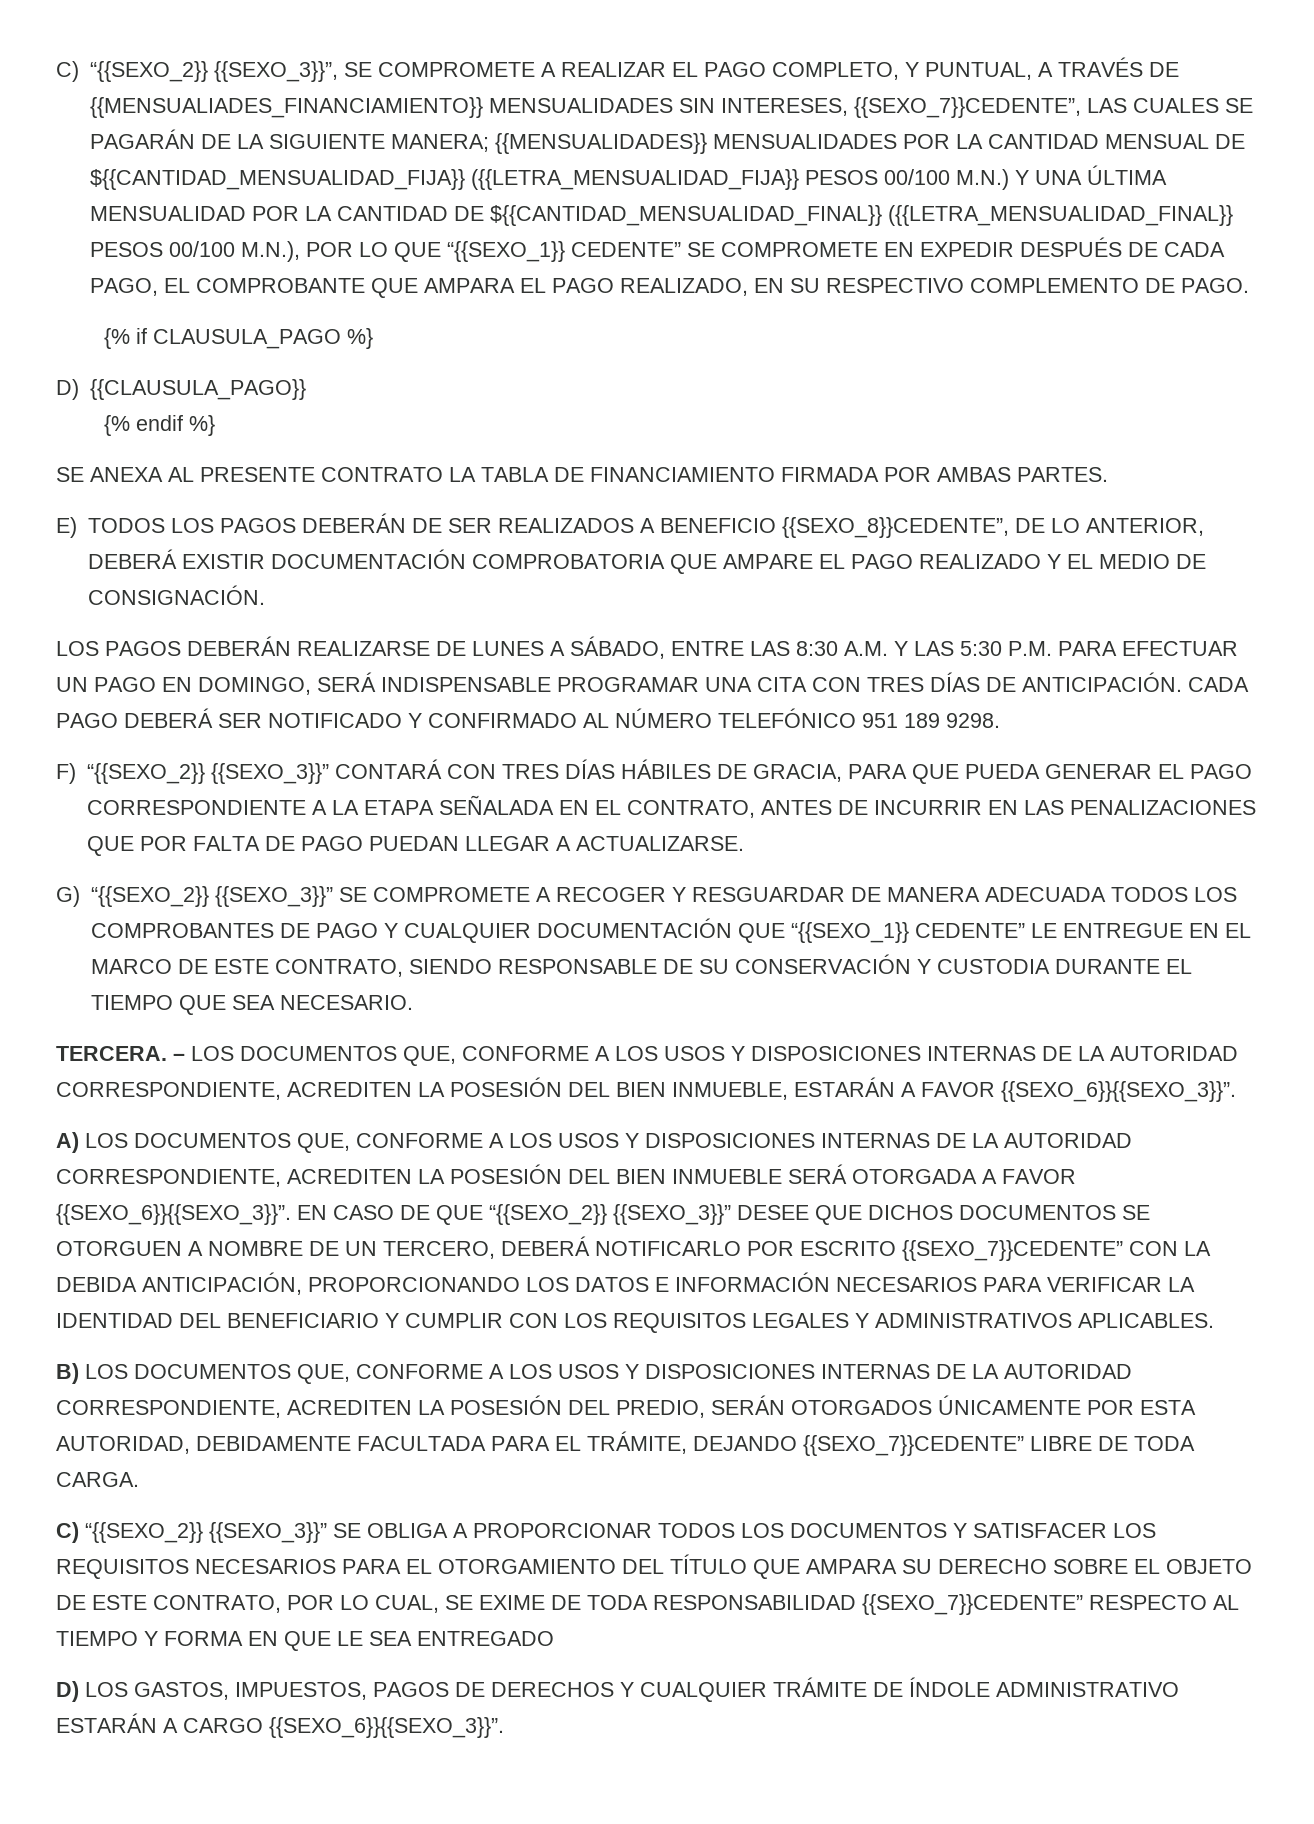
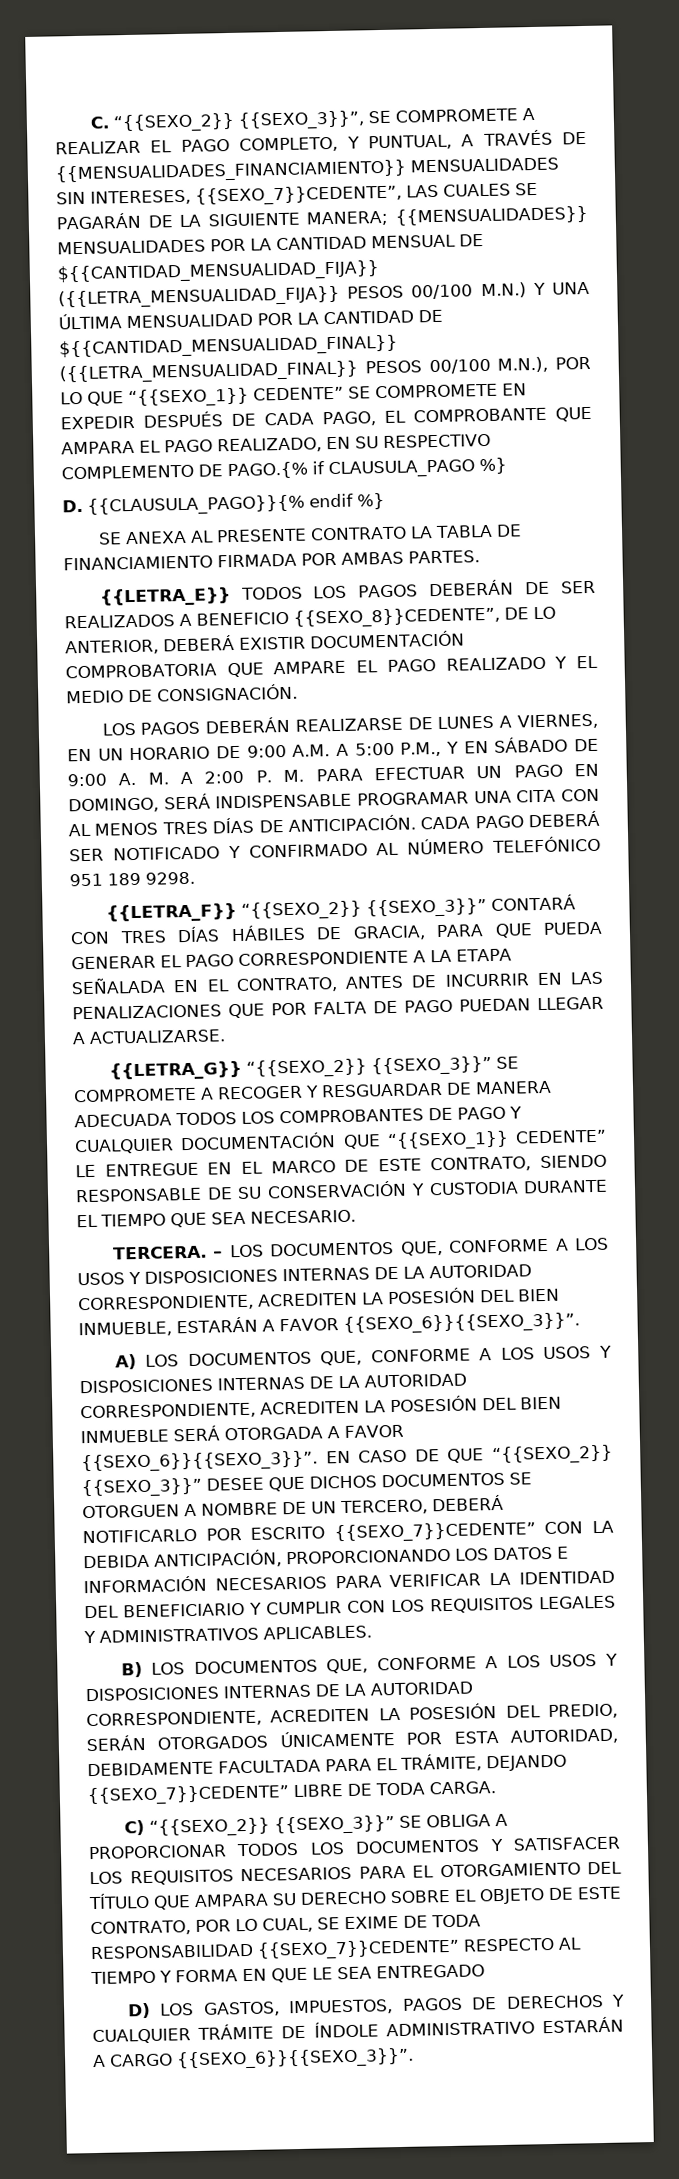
- C) “{{SEXO_2}} {{SEXO_3}}”, SE COMPROMETE A REALIZAR EL PAGO COMPLETO, Y PUNTUAL, A TRAVÉS DE {{MENSUALIADES_FINANCIAMIENTO}} MENSUALIDADES SIN INTERESES, {{SEXO_7}}CEDENTE”, LAS CUALES SE PAGARÁN DE LA SIGUIENTE MANERA;
+ C. “{{SEXO_2}} {{SEXO_3}}”, SE COMPROMETE A REALIZAR EL PAGO COMPLETO, Y PUNTUAL, A TRAVÉS DE {{MENSUALIDADES_FINANCIAMIENTO}} MENSUALIDADES SIN INTERESES, {{SEXO_7}}CEDENTE”, LAS CUALES SE PAGARÁN DE LA SIGUIENTE MANERA;
- {{MENSUALIDADES}} MENSUALIDADES POR LA CANTIDAD MENSUAL DE ${{CANTIDAD_MENSUALIDAD_FIJA}} ({{LETRA_MENSUALIDAD_FIJA}} PESOS 00/100 M.N.) Y UNA ÚLTIMA MENSUALIDAD POR LA CANTIDAD DE ${{CANTIDAD_MENSUALIDAD_FINAL}} ({{LETRA_MENSUALIDAD_FINAL}} PESOS 00/100 M.N.), POR LO QUE “{{SEXO_1}} CEDENTE” SE COMPROMETE EN EXPEDIR DESPUÉS DE CADA PAGO, EL COMPROBANTE QUE AMPARA EL PAGO REALIZADO, EN SU RESPECTIVO COMPLEMENTO DE PAGO.
- {% if CLAUSULA_PAGO %}
+ {{MENSUALIDADES}} MENSUALIDADES POR LA CANTIDAD MENSUAL DE ${{CANTIDAD_MENSUALIDAD_FIJA}} ({{LETRA_MENSUALIDAD_FIJA}} PESOS 00/100 M.N.) Y UNA ÚLTIMA MENSUALIDAD POR LA CANTIDAD DE ${{CANTIDAD_MENSUALIDAD_FINAL}} ({{LETRA_MENSUALIDAD_FINAL}} PESOS 00/100 M.N.), POR LO QUE “{{SEXO_1}} CEDENTE” SE COMPROMETE EN EXPEDIR DESPUÉS DE CADA PAGO, EL COMPROBANTE QUE AMPARA EL PAGO REALIZADO, EN SU RESPECTIVO COMPLEMENTO DE PAGO.{% if CLAUSULA_PAGO %}
- D) {{CLAUSULA_PAGO}}
- {% endif %}
+ D. {{CLAUSULA_PAGO}}{% endif %}
- E) TODOS LOS PAGOS DEBERÁN DE SER REALIZADOS A BENEFICIO {{SEXO_8}}CEDENTE”, DE LO ANTERIOR, DEBERÁ EXISTIR DOCUMENTACIÓN COMPROBATORIA QUE AMPARE EL PAGO REALIZADO Y EL MEDIO DE CONSIGNACIÓN.
+ {{LETRA_E}} TODOS LOS PAGOS DEBERÁN DE SER REALIZADOS A BENEFICIO {{SEXO_8}}CEDENTE”, DE LO ANTERIOR, DEBERÁ EXISTIR DOCUMENTACIÓN COMPROBATORIA QUE AMPARE EL PAGO REALIZADO Y EL MEDIO DE CONSIGNACIÓN.
- LOS PAGOS DEBERÁN REALIZARSE DE LUNES A SÁBADO, ENTRE LAS 8:30 A.M. Y LAS 5:30 P.M. PARA EFECTUAR UN PAGO EN DOMINGO, SERÁ INDISPENSABLE PROGRAMAR UNA CITA CON TRES DÍAS DE ANTICIPACIÓN.
+ LOS PAGOS DEBERÁN REALIZARSE DE LUNES A VIERNES, EN UN HORARIO DE 9:00 A.M. A 5:00 P.M., Y EN SÁBADO DE 9:00 A. M. A 2:00 P. M. PARA EFECTUAR UN PAGO EN DOMINGO, SERÁ INDISPENSABLE PROGRAMAR UNA CITA CON AL MENOS TRES DÍAS DE ANTICIPACIÓN.
- F) “{{SEXO_2}} {{SEXO_3}}” CONTARÁ CON TRES DÍAS HÁBILES DE GRACIA, PARA QUE PUEDA GENERAR EL PAGO CORRESPONDIENTE A LA ETAPA SEÑALADA EN EL CONTRATO, ANTES DE INCURRIR EN LAS PENALIZACIONES QUE POR FALTA DE PAGO PUEDAN LLEGAR A ACTUALIZARSE.
+ {{LETRA_F}} “{{SEXO_2}} {{SEXO_3}}” CONTARÁ CON TRES DÍAS HÁBILES DE GRACIA, PARA QUE PUEDA GENERAR EL PAGO CORRESPONDIENTE A LA ETAPA SEÑALADA EN EL CONTRATO, ANTES DE INCURRIR EN LAS PENALIZACIONES QUE POR FALTA DE PAGO PUEDAN LLEGAR A ACTUALIZARSE.
- G) “{{SEXO_2}} {{SEXO_3}}” SE COMPROMETE A RECOGER Y RESGUARDAR DE MANERA ADECUADA TODOS LOS COMPROBANTES DE PAGO Y CUALQUIER DOCUMENTACIÓN QUE “{{SEXO_1}} CEDENTE” LE ENTREGUE EN EL MARCO DE ESTE CONTRATO, SIENDO RESPONSABLE DE SU CONSERVACIÓN Y CUSTODIA DURANTE EL TIEMPO QUE SEA NECESARIO.
+ {{LETRA_G}} “{{SEXO_2}} {{SEXO_3}}” SE COMPROMETE A RECOGER Y RESGUARDAR DE MANERA ADECUADA TODOS LOS COMPROBANTES DE PAGO Y CUALQUIER DOCUMENTACIÓN QUE “{{SEXO_1}} CEDENTE” LE ENTREGUE EN EL MARCO DE ESTE CONTRATO, SIENDO RESPONSABLE DE SU CONSERVACIÓN Y CUSTODIA DURANTE EL TIEMPO QUE SEA NECESARIO.

